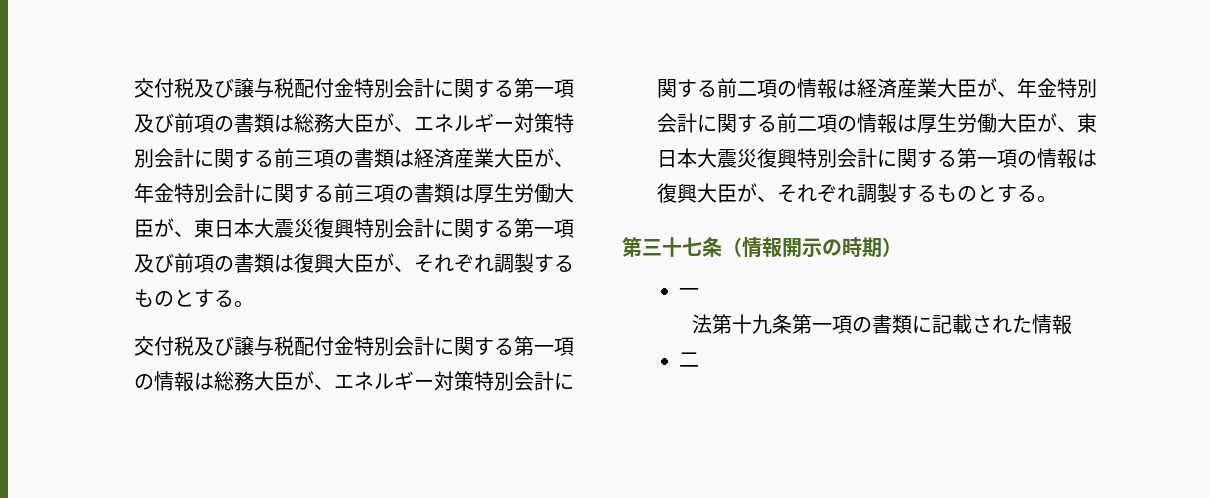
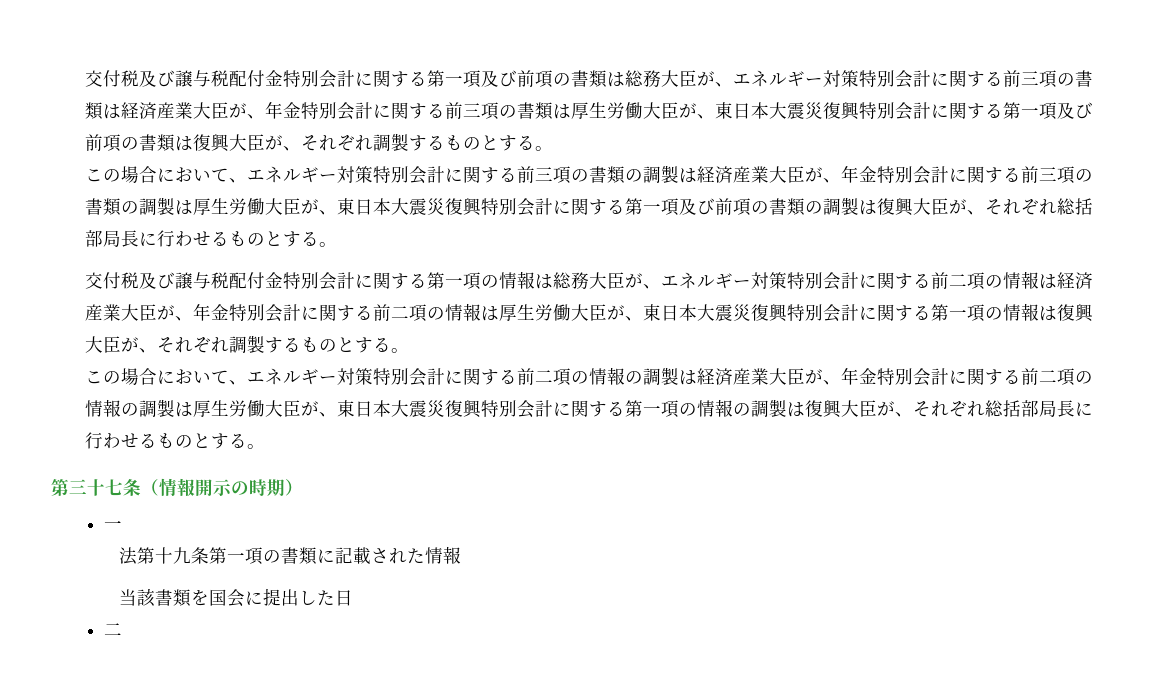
+ この場合において、エネルギー対策特別会計に関する前三項の書類の調製は経済産業大臣が、年金特別会計に関する前三項の書類の調製は厚生労働大臣が、東日本大震災復興特別会計に関する第一項及び前項の書類の調製は復興大臣が、それぞれ総括部局長に行わせるものとする。
+ この場合において、エネルギー対策特別会計に関する前二項の情報の調製は経済産業大臣が、年金特別会計に関する前二項の情報の調製は厚生労働大臣が、東日本大震災復興特別会計に関する第一項の情報の調製は復興大臣が、それぞれ総括部局長に行わせるものとする。
+ 当該書類を国会に提出した日

